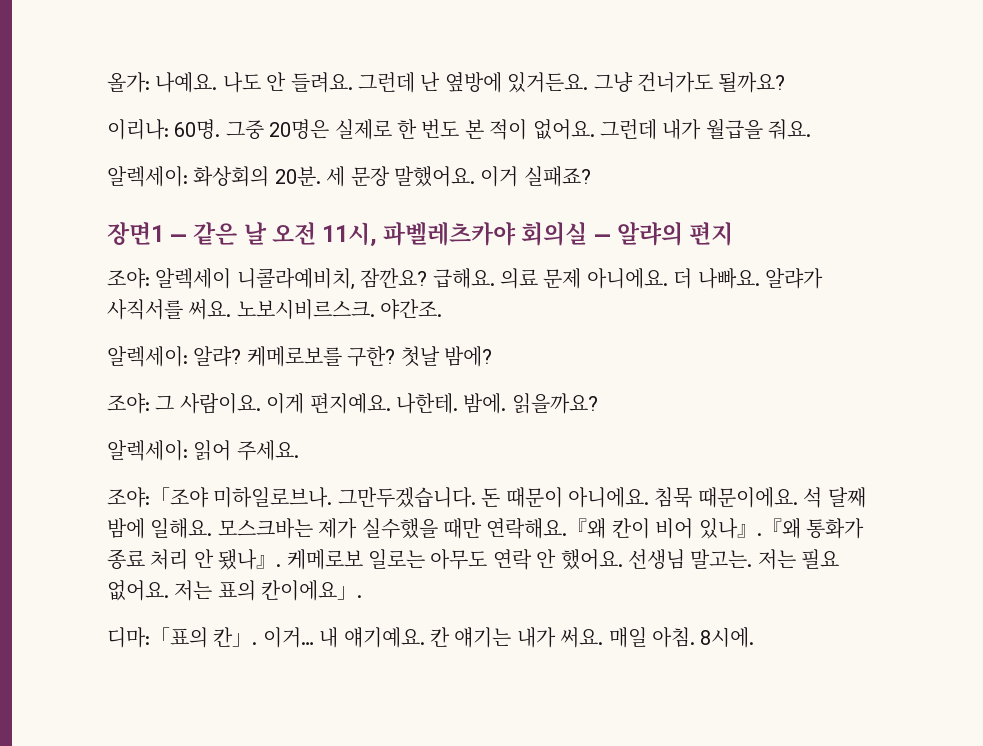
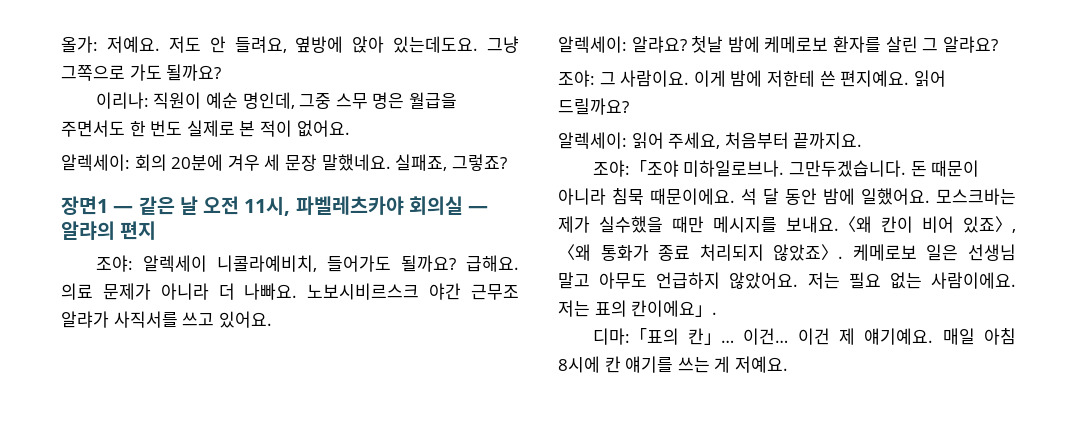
- 올가: 나예요. 나도 안 들려요. 그런데 난 옆방에 있거든요. 그냥 건너가도 될까요?
- 이리나: 60명. 그중 20명은 실제로 한 번도 본 적이 없어요. 그런데 내가 월급을 줘요.
- 알렉세이: 화상회의 20분. 세 문장 말했어요. 이거 실패죠?
+ 올가: 저예요. 저도 안 들려요, 옆방에 앉아 있는데도요. 그냥 그쪽으로 가도 될까요?
+ 이리나: 직원이 예순 명인데, 그중 스무 명은 월급을 주면서도 한 번도 실제로 본 적이 없어요.
+ 알렉세이: 회의 20분에 겨우 세 문장 말했네요. 실패죠, 그렇죠?
- 조야: 알렉세이 니콜라예비치, 잠깐요? 급해요. 의료 문제 아니에요. 더 나빠요. 알랴가 사직서를 써요. 노보시비르스크. 야간조.
- 알렉세이: 알랴? 케메로보를 구한? 첫날 밤에?
- 조야: 그 사람이요. 이게 편지예요. 나한테. 밤에. 읽을까요?
+ 조야: 알렉세이 니콜라예비치, 들어가도 될까요? 급해요. 의료 문제가 아니라 더 나빠요. 노보시비르스크 야간 근무조 알랴가 사직서를 쓰고 있어요.
+ 알렉세이: 알랴요? 첫날 밤에 케메로보 환자를 살린 그 알랴요?
+ 조야: 그 사람이요. 이게 밤에 저한테 쓴 편지예요. 읽어 드릴까요?
- 알렉세이: 읽어 주세요.
+ 알렉세이: 읽어 주세요, 처음부터 끝까지요.
- 돈 때문이 아니에요. 침묵 때문이에요.
+ 돈 때문이 아니라 침묵 때문이에요.
- 석 달째 밤에 일해요.
+ 석 달 동안 밤에 일했어요.
- 모스크바는 제가 실수했을 때만 연락해요.『왜 칸이 비어 있나』.『왜 통화가 종료 처리 안 됐나』. 케메로보 일로는 아무도 연락 안 했어요. 선생님 말고는. 저는 필요 없어요.
+ 모스크바는 제가 실수했을 때만 메시지를 보내요.〈왜 칸이 비어 있죠〉,〈왜 통화가 종료 처리되지 않았죠〉. 케메로보 일은 선생님 말고 아무도 언급하지 않았어요. 저는 필요 없는 사람이에요.
- 디마:「표의 칸」. 이거… 내 얘기예요. 칸 얘기는 내가 써요. 매일 아침. 8시에.
+ 디마:「표의 칸」… 이건… 이건 제 얘기예요. 매일 아침 8시에 칸 얘기를 쓰는 게 저예요.

